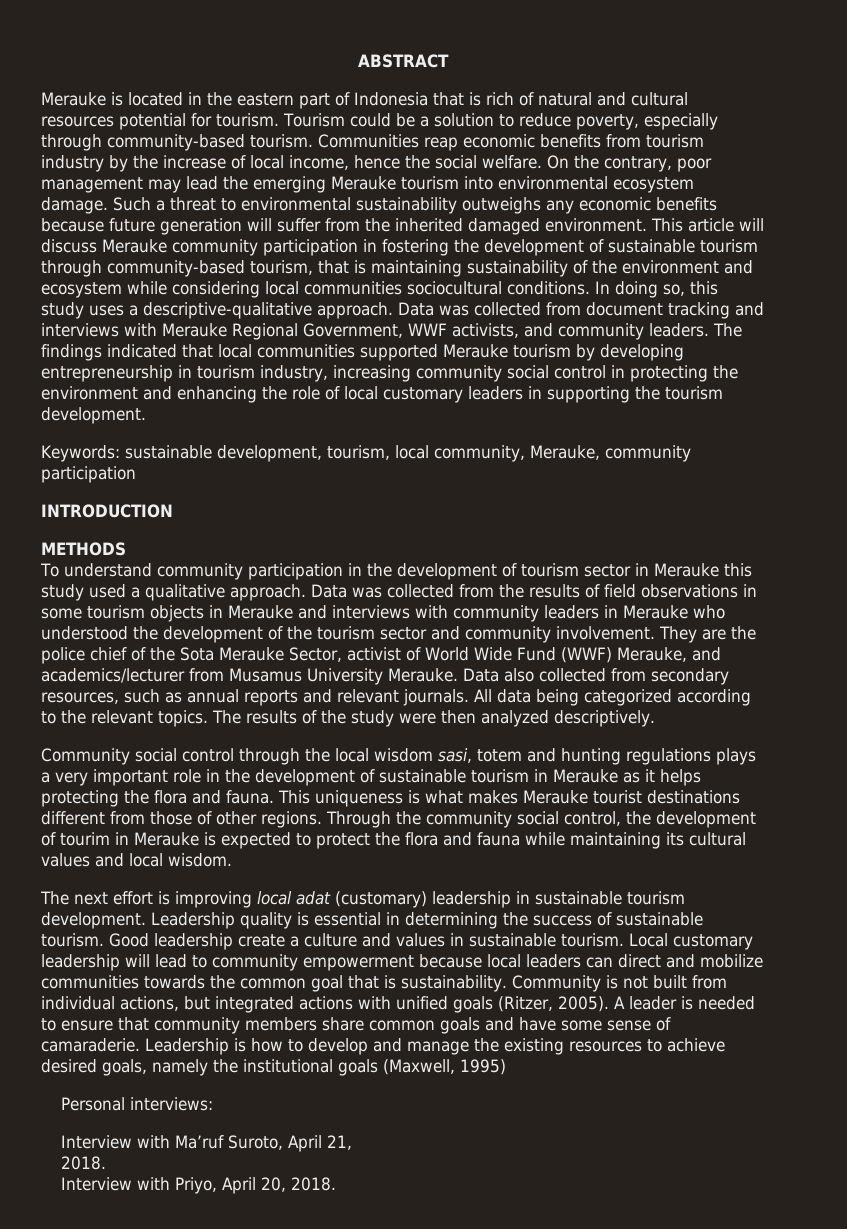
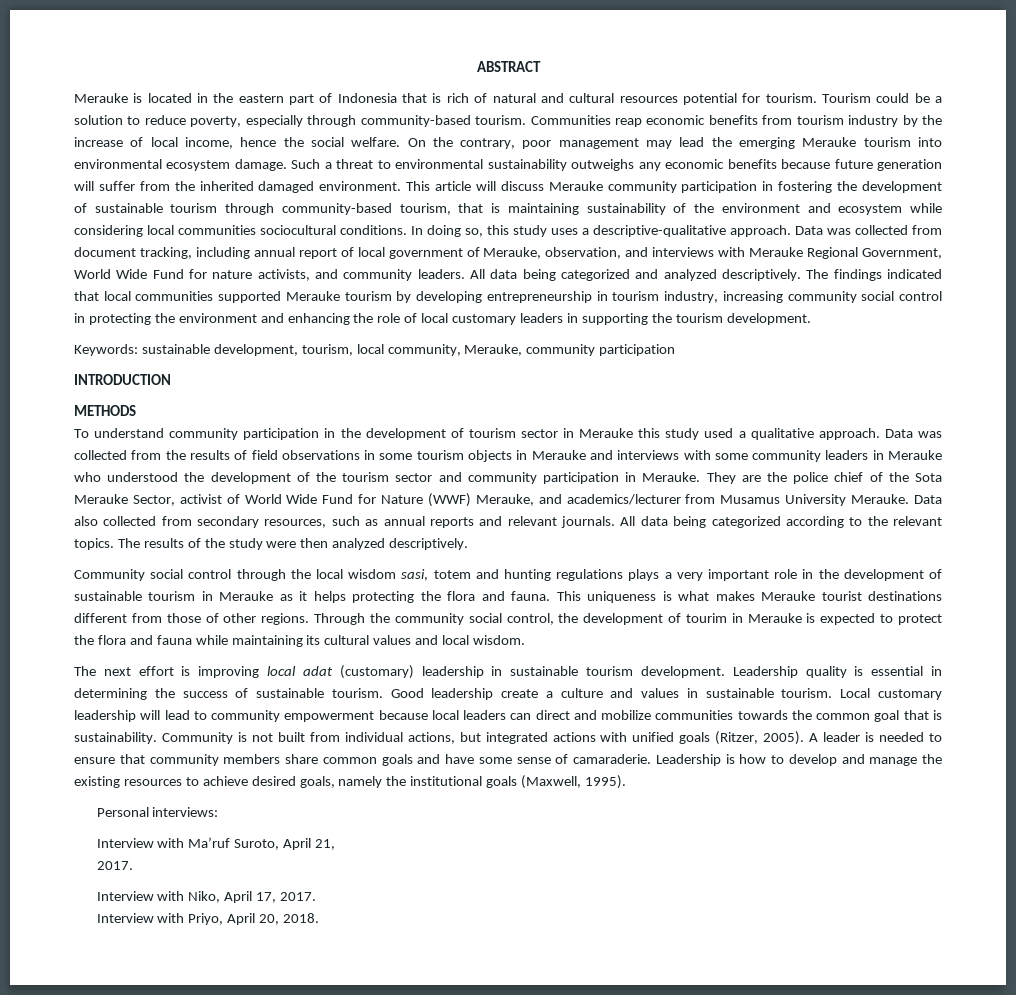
- Data was collected from document tracking and interviews with Merauke Regional Government, WWF activists, and community leaders.
+ Data was collected from document tracking, including annual report of local government of Merauke, observation, and interviews with Merauke Regional Government, World Wide Fund for nature activists, and community leaders. All data being categorized and analyzed descriptively.
- Data was collected from the results of field observations in some tourism objects in Merauke and interviews with community leaders in Merauke who understood the development of the tourism sector and community involvement.
+ Data was collected from the results of field observations in some tourism objects in Merauke and interviews with some community leaders in Merauke who understood the development of the tourism sector and community participation in Merauke.
- They are the police chief of the Sota Merauke Sector, activist of World Wide Fund (WWF) Merauke, and academics/lecturer from Musamus University Merauke.
+ They are the police chief of the Sota Merauke Sector, activist of World Wide Fund for Nature (WWF) Merauke, and academics/lecturer from Musamus University Merauke.
- Leadership is how to develop and manage the existing resources to achieve desired goals, namely the institutional goals (Maxwell, 1995)
+ Leadership is how to develop and manage the existing resources to achieve desired goals, namely the institutional goals (Maxwell, 1995).
  Interview with Ma’ruf Suroto, April 21,
- 2018.
+ 2017.
+ Interview with Niko, April 17, 2017.

